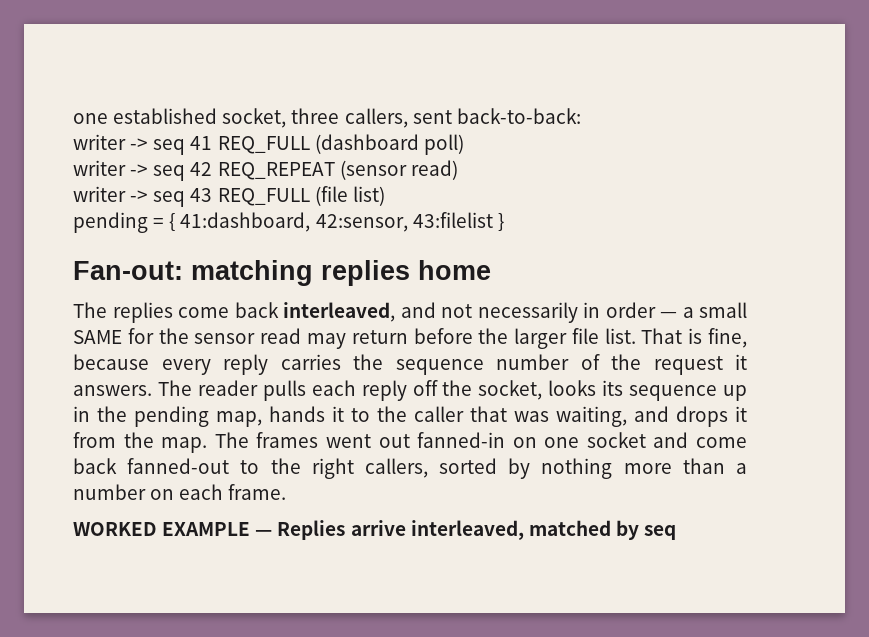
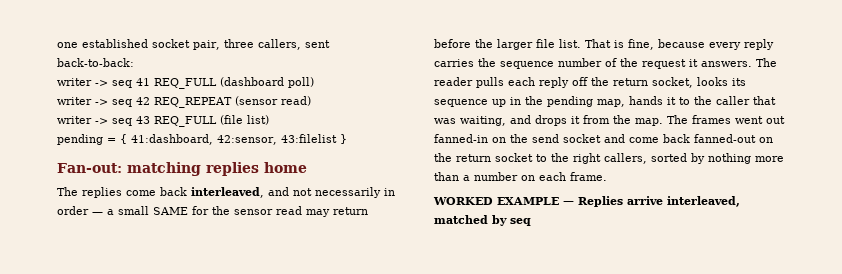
- one established socket, three callers, sent back-to-back:
+ one established socket pair, three callers, sent back-to-back:
- The reader pulls each reply off the socket, looks its sequence up in the pending map, hands it to the caller that was waiting, and drops it from the map.
+ The reader pulls each reply off the return socket, looks its sequence up in the pending map, hands it to the caller that was waiting, and drops it from the map.
- The frames went out fanned-in on one socket and come back fanned-out to the right callers, sorted by nothing more than a number on each frame.
+ The frames went out fanned-in on the send socket and come back fanned-out on the return socket to the right callers, sorted by nothing more than a number on each frame.

